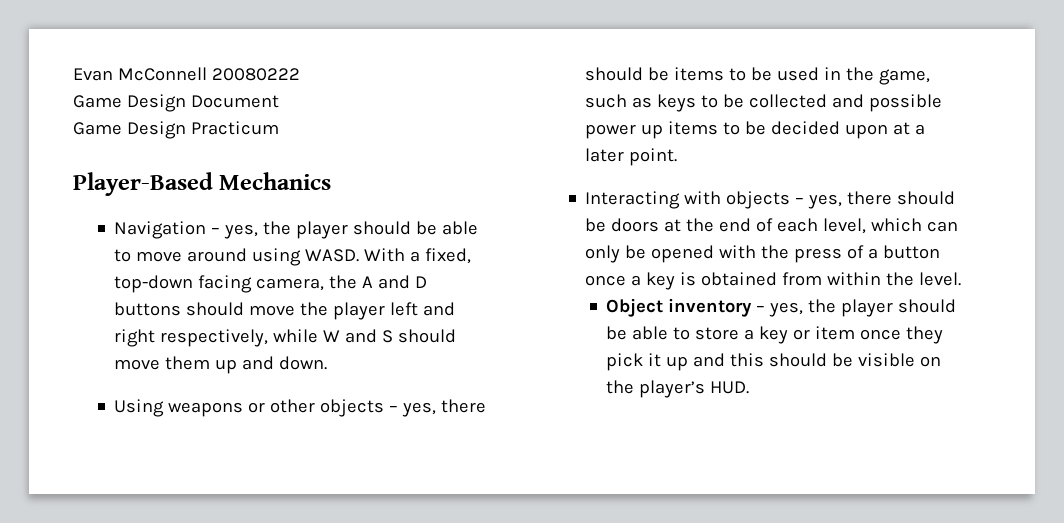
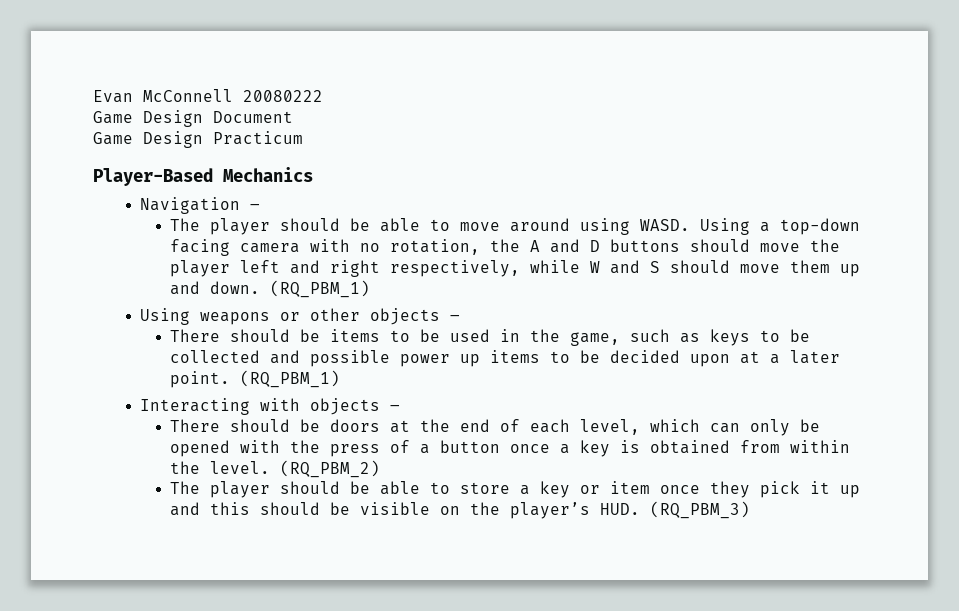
- Navigation – yes, the player should be able to move around using WASD.
+ Navigation –
+ The player should be able to move around using WASD.
- With a fixed, top-down facing camera, the A and D buttons should move the player left and right respectively, while W and S should move them up and down.
+ Using a top-down facing camera with no rotation, the A and D buttons should move the player left and right respectively, while W and S should move them up and down. (RQ_PBM_1)
- Using weapons or other objects – yes, there should be items to be used in the game, such as keys to be collected and possible power up items to be decided upon at a later point.
+ Using weapons or other objects –
+ There should be items to be used in the game, such as keys to be collected and possible power up items to be decided upon at a later point. (RQ_PBM_1)
- Interacting with objects – yes, there should be doors at the end of each level, which can only be opened with the press of a button once a key is obtained from within the level.
- Object inventory – yes, the player should be able to store a key or item once they pick it up and this should be visible on the player’s HUD.
+ Interacting with objects –
+ There should be doors at the end of each level, which can only be opened with the press of a button once a key is obtained from within the level. (RQ_PBM_2)
+ The player should be able to store a key or item once they pick it up and this should be visible on the player’s HUD. (RQ_PBM_3)

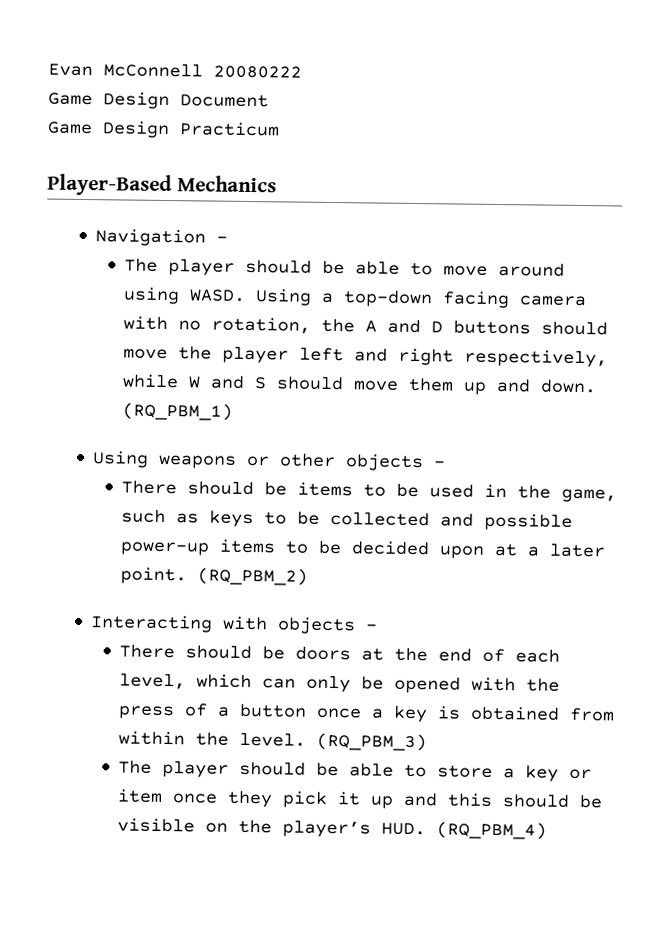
- There should be items to be used in the game, such as keys to be collected and possible power up items to be decided upon at a later point. (RQ_PBM_1)
+ There should be items to be used in the game, such as keys to be collected and possible power-up items to be decided upon at a later point. (RQ_PBM_2)
- (RQ_PBM_2)
+ (RQ_PBM_3)
- The player should be able to store a key or item once they pick it up and this should be visible on the player’s HUD. (RQ_PBM_3)
+ The player should be able to store a key or item once they pick it up and this should be visible on the player’s HUD. (RQ_PBM_4)

